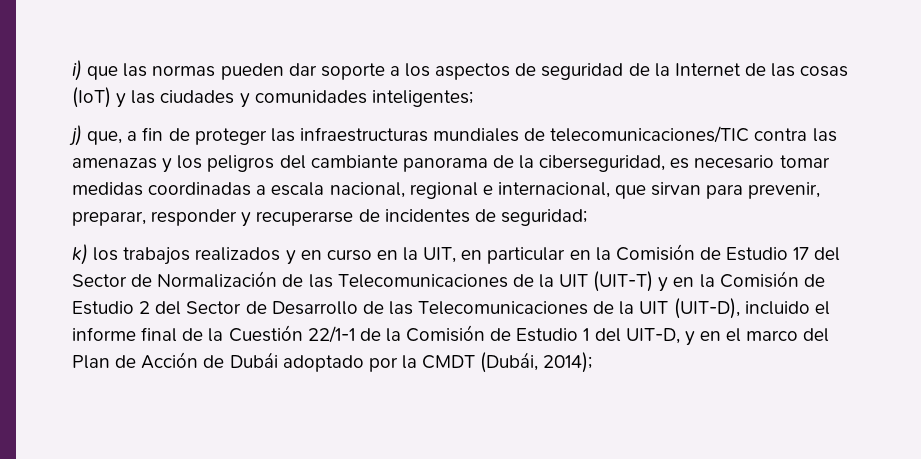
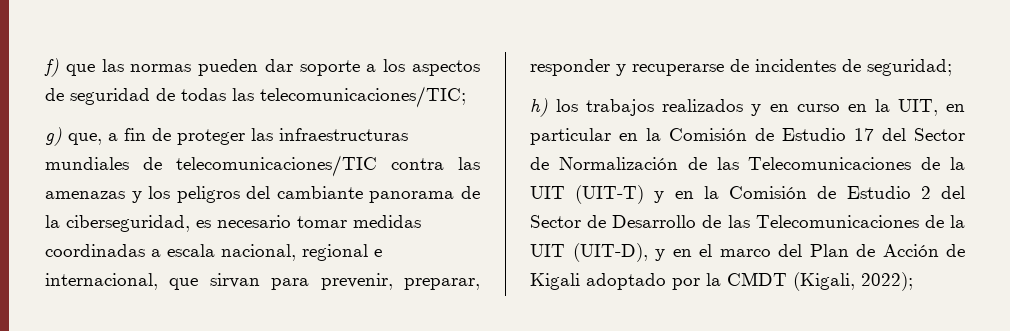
- i) que las normas pueden dar soporte a los aspectos de seguridad de la Internet de las cosas (IoT) y las ciudades y comunidades inteligentes;
- j) que, a fin de proteger las infraestructuras mundiales de telecomunicaciones/TIC contra las amenazas y los peligros del cambiante panorama de la ciberseguridad, es necesario tomar medidas coordinadas a escala nacional, regional e internacional, que sirvan para prevenir, preparar, responder y recuperarse de incidentes de seguridad;
+ f) que las normas pueden dar soporte a los aspectos de seguridad de todas las telecomunicaciones/TIC;
+ g) que, a fin de proteger las infraestructuras mundiales de telecomunicaciones/TIC contra las amenazas y los peligros del cambiante panorama de la ciberseguridad, es necesario tomar medidas coordinadas a escala nacional, regional e internacional, que sirvan para prevenir, preparar, responder y recuperarse de incidentes de seguridad;
- k) los trabajos realizados y en curso en la UIT, en particular en la Comisión de Estudio 17 del Sector de Normalización de las Telecomunicaciones de la UIT (UIT-T) y en la Comisión de Estudio 2 del Sector de Desarrollo de las Telecomunicaciones de la UIT (UIT-D), incluido el informe final de la Cuestión 22/1-1 de la Comisión de Estudio 1 del UIT-D, y en el marco del Plan de Acción de Dubái adoptado por la CMDT (Dubái, 2014);
+ h) los trabajos realizados y en curso en la UIT, en particular en la Comisión de Estudio 17 del Sector de Normalización de las Telecomunicaciones de la UIT (UIT-T) y en la Comisión de Estudio 2 del Sector de Desarrollo de las Telecomunicaciones de la UIT (UIT-D), y en el marco del Plan de Acción de Kigali adoptado por la CMDT (Kigali, 2022);

